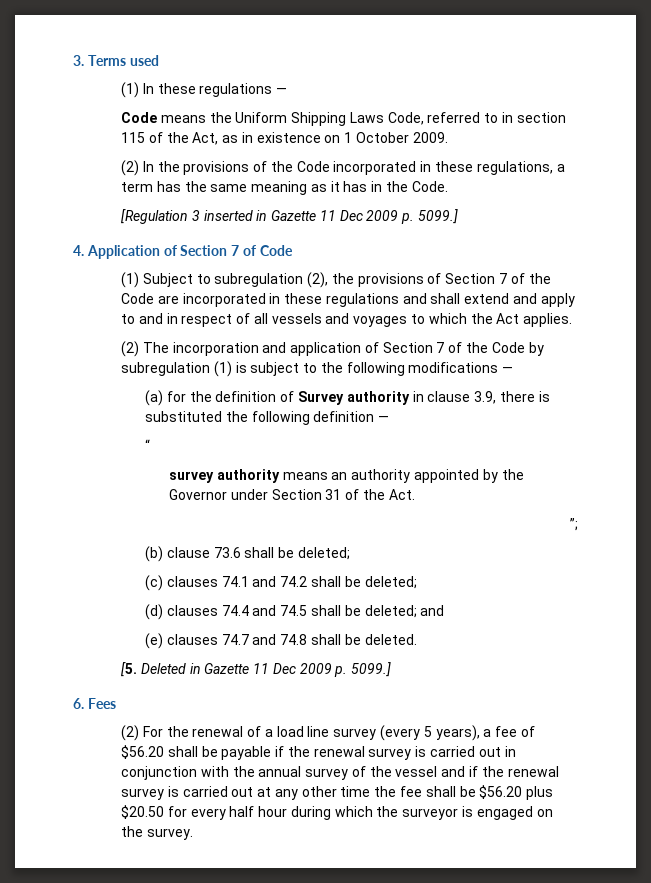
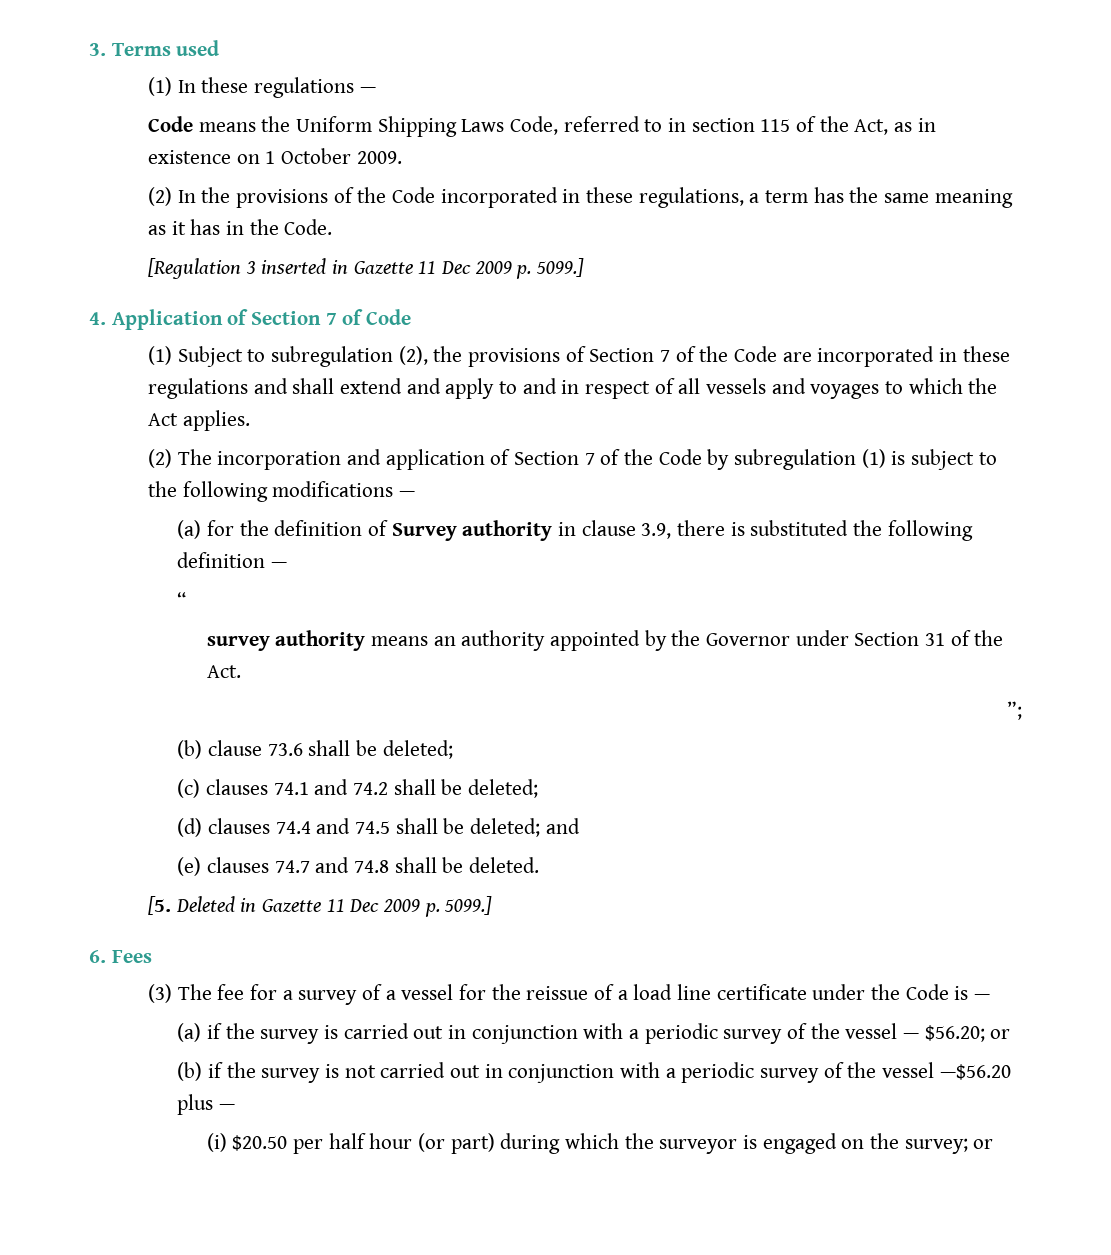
- (2) For the renewal of a load line survey (every 5 years), a fee of $56.20 shall be payable if the renewal survey is carried out in conjunction with the annual survey of the vessel and if the renewal survey is carried out at any other time the fee shall be $56.20 plus $20.50 for every half hour during which the surveyor is engaged on the survey.
+ (3) The fee for a survey of a vessel for the reissue of a load line certificate under the Code is —
+ (a) if the survey is carried out in conjunction with a periodic survey of the vessel — $56.20; or
+ (b) if the survey is not carried out in conjunction with a periodic survey of the vessel —$56.20 plus —
+ (i) $20.50 per half hour (or part) during which the surveyor is engaged on the survey; or

